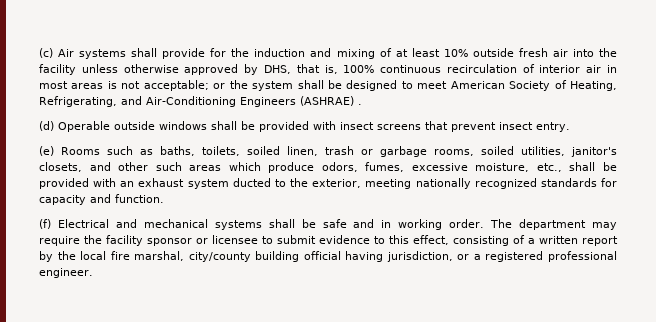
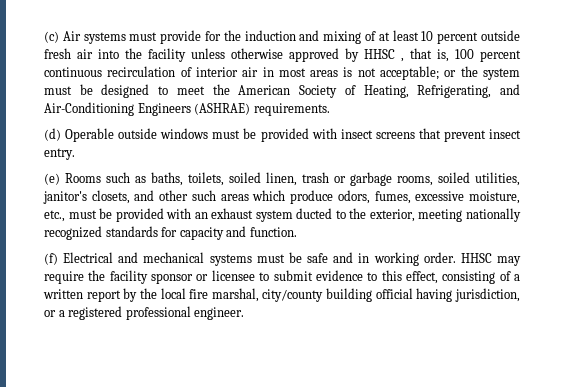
- (c) Air systems shall provide for the induction and mixing of at least 10% outside fresh air into the facility unless otherwise approved by DHS, that is, 100% continuous recirculation of interior air in most areas is not acceptable; or the system shall be designed to meet American Society of Heating, Refrigerating, and Air-Conditioning Engineers (ASHRAE) .
+ (c) Air systems must provide for the induction and mixing of at least 10 percent outside fresh air into the facility unless otherwise approved by HHSC , that is, 100 percent continuous recirculation of interior air in most areas is not acceptable; or the system must be designed to meet the American Society of Heating, Refrigerating, and Air-Conditioning Engineers (ASHRAE) requirements.
- (d) Operable outside windows shall be provided with insect screens that prevent insect entry.
+ (d) Operable outside windows must be provided with insect screens that prevent insect entry.
- (e) Rooms such as baths, toilets, soiled linen, trash or garbage rooms, soiled utilities, janitor's closets, and other such areas which produce odors, fumes, excessive moisture, etc., shall be provided with an exhaust system ducted to the exterior, meeting nationally recognized standards for capacity and function.
+ (e) Rooms such as baths, toilets, soiled linen, trash or garbage rooms, soiled utilities, janitor's closets, and other such areas which produce odors, fumes, excessive moisture, etc., must be provided with an exhaust system ducted to the exterior, meeting nationally recognized standards for capacity and function.
- (f) Electrical and mechanical systems shall be safe and in working order.
+ (f) Electrical and mechanical systems must be safe and in working order.
- The department may require the facility sponsor or licensee to submit evidence to this effect, consisting of a written report by the local fire marshal, city/county building official having jurisdiction, or a registered professional engineer.
+ HHSC may require the facility sponsor or licensee to submit evidence to this effect, consisting of a written report by the local fire marshal, city/county building official having jurisdiction, or a registered professional engineer.

